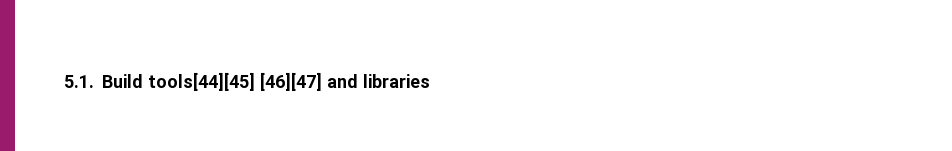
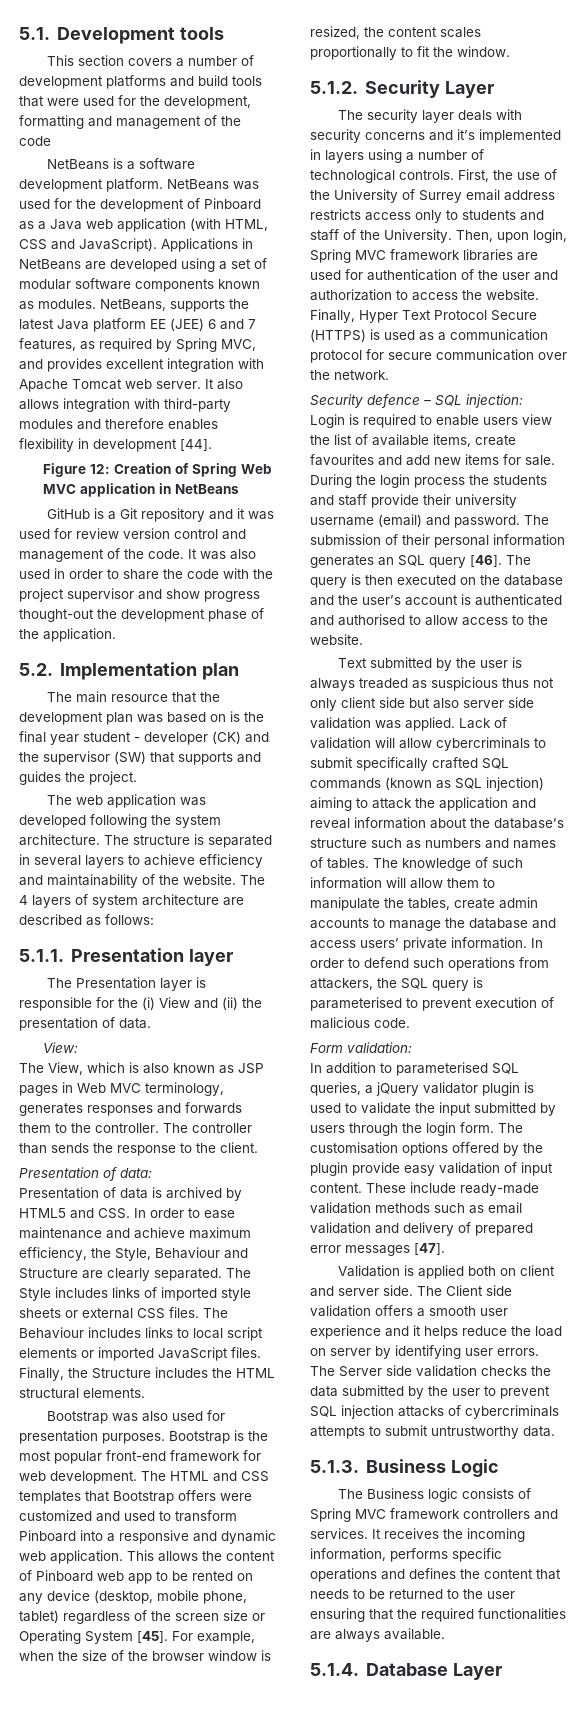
- 5.1. Build tools[44][45] [46][47] and libraries
+ 5.1. Development tools
+ This section covers a number of development platforms and build tools that were used for the development, formatting and management of the code
+ NetBeans is a software development platform. NetBeans was used for the development of Pinboard as a Java web application (with HTML, CSS and JavaScript). Applications in NetBeans are developed using a set of modular software components known as modules. NetBeans, supports the latest Java platform EE (JEE) 6 and 7 features, as required by Spring MVC, and provides excellent integration with Apache Tomcat web server. It also allows integration with third-party modules and therefore enables flexibility in development [44].
+ Figure 12: Creation of Spring Web MVC application in NetBeans
+ GitHub is a Git repository and it was used for review version control and management of the code. It was also used in order to share the code with the project supervisor and show progress thought-out the development phase of the application.
+ 5.2. Implementation plan
+ The main resource that the development plan was based on is the final year student - developer (CK) and the supervisor (SW) that supports and guides the project.
+ The web application was developed following the system architecture. The structure is separated in several layers to achieve efficiency and maintainability of the website. The 4 layers of system architecture are described as follows:
+ 5.1.1. Presentation layer
+ The Presentation layer is responsible for the (i) View and (ii) the presentation of data.
+ View:
+ The View, which is also known as JSP pages in Web MVC terminology, generates responses and forwards them to the controller. The controller than sends the response to the client.
+ Presentation of data:
+ Presentation of data is archived by HTML5 and CSS. In order to ease maintenance and achieve maximum efficiency, the Style, Behaviour and Structure are clearly separated. The Style includes links of imported style sheets or external CSS files. The Behaviour includes links to local script elements or imported JavaScript files. Finally, the Structure includes the HTML structural elements.
+ Bootstrap was also used for presentation purposes. Bootstrap is the most popular front-end framework for web development. The HTML and CSS templates that Bootstrap offers were customized and used to transform Pinboard into a responsive and dynamic web application. This allows the content of Pinboard web app to be rented on any device (desktop, mobile phone, tablet) regardless of the screen size or Operating System [45]. For example, when the size of the browser window is resized, the content scales proportionally to fit the window.
+ 5.1.2. Security Layer
+ The security layer deals with security concerns and it’s implemented in layers using a number of technological controls. First, the use of the University of Surrey email address restricts access only to students and staff of the University. Then, upon login, Spring MVC framework libraries are used for authentication of the user and authorization to access the website. Finally, Hyper Text Protocol Secure (HTTPS) is used as a communication protocol for secure communication over the network.
+ Security defence – SQL injection:
+ Login is required to enable users view the list of available items, create favourites and add new items for sale. During the login process the students and staff provide their university username (email) and password. The submission of their personal information generates an SQL query [46]. The query is then executed on the database and the user’s account is authenticated and authorised to allow access to the website.
+ Text submitted by the user is always treaded as suspicious thus not only client side but also server side validation was applied. Lack of validation will allow cybercriminals to submit specifically crafted SQL commands (known as SQL injection) aiming to attack the application and reveal information about the database’s structure such as numbers and names of tables. The knowledge of such information will allow them to manipulate the tables, create admin accounts to manage the database and access users’ private information. In order to defend such operations from attackers, the SQL query is parameterised to prevent execution of malicious code.
+ Form validation:
+ In addition to parameterised SQL queries, a jQuery validator plugin is used to validate the input submitted by users through the login form. The customisation options offered by the plugin provide easy validation of input content. These include ready-made validation methods such as email validation and delivery of prepared error messages [47].
+ Validation is applied both on client and server side. The Client side validation offers a smooth user experience and it helps reduce the load on server by identifying user errors. The Server side validation checks the data submitted by the user to prevent SQL injection attacks of cybercriminals attempts to submit untrustworthy data.
+ 5.1.3. Business Logic
+ The Business logic consists of Spring MVC framework controllers and services. It receives the incoming information, performs specific operations and defines the content that needs to be returned to the user ensuring that the required functionalities are always available.
+ 5.1.4. Database Layer

